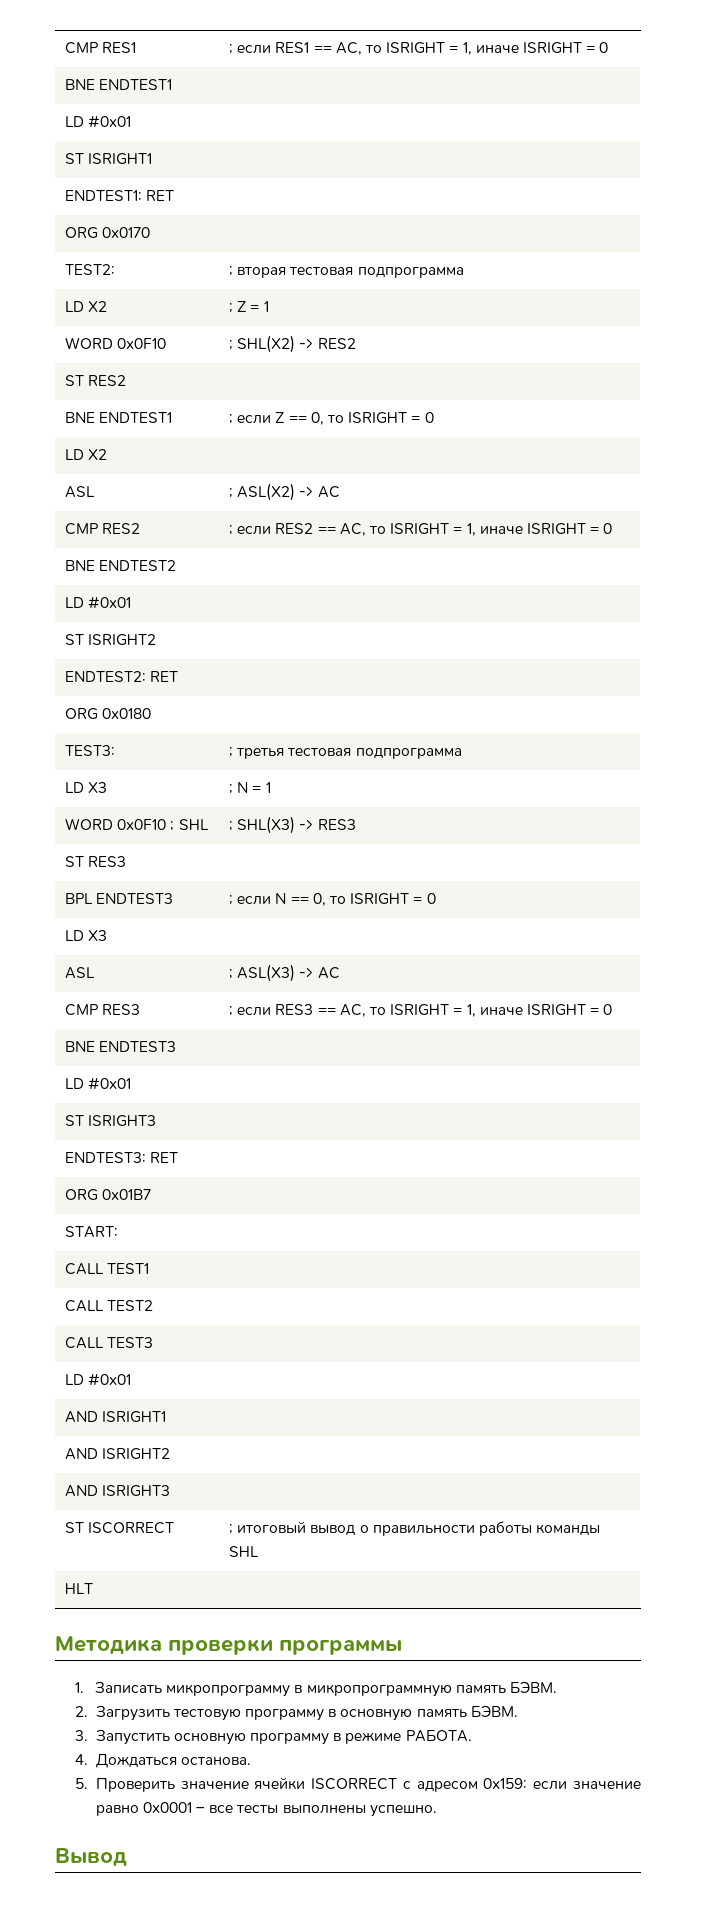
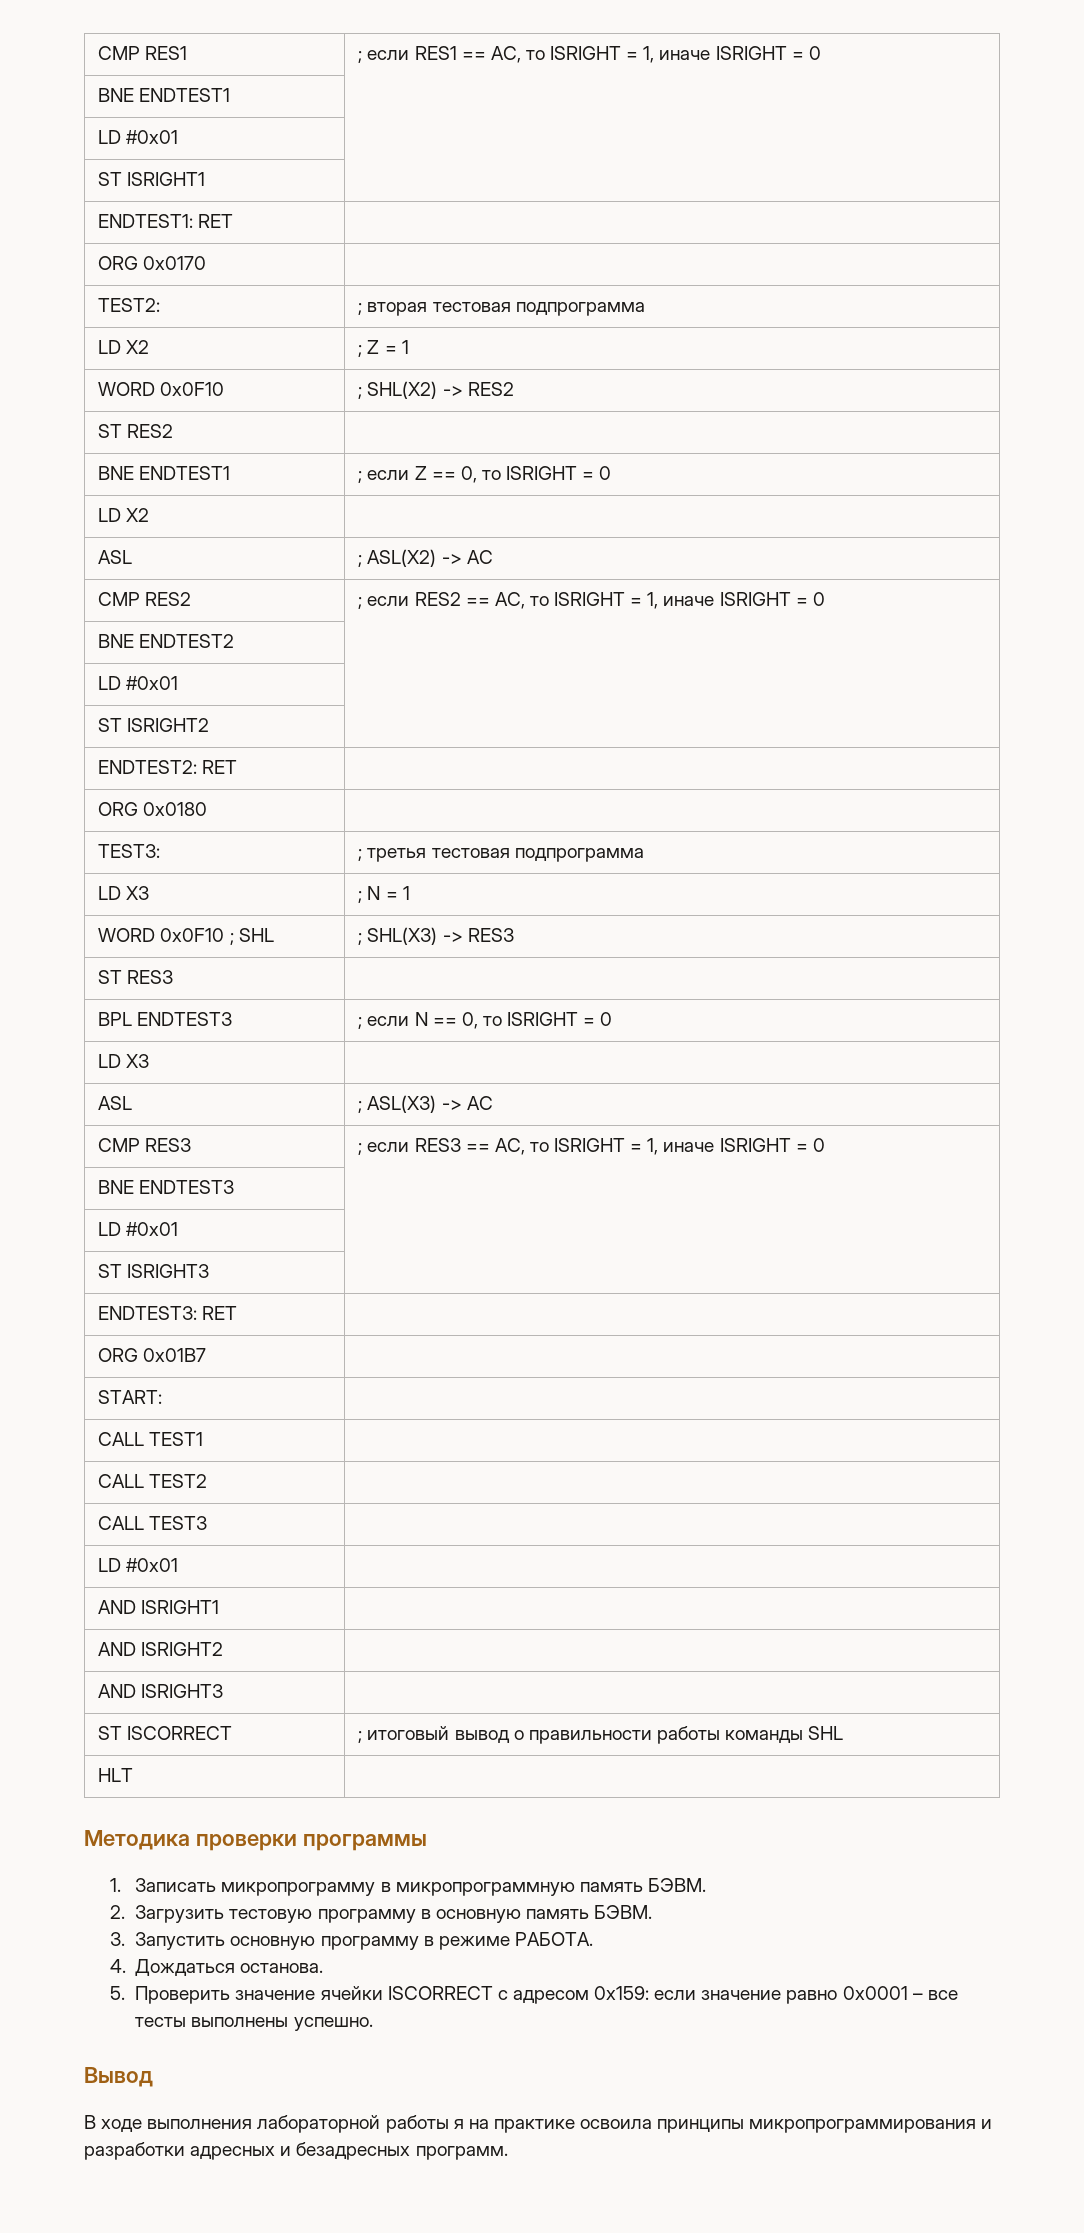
+ В ходе выполнения лабораторной работы я на практике освоила принципы микропрограммирования и разработки адресных и безадресных программ.

